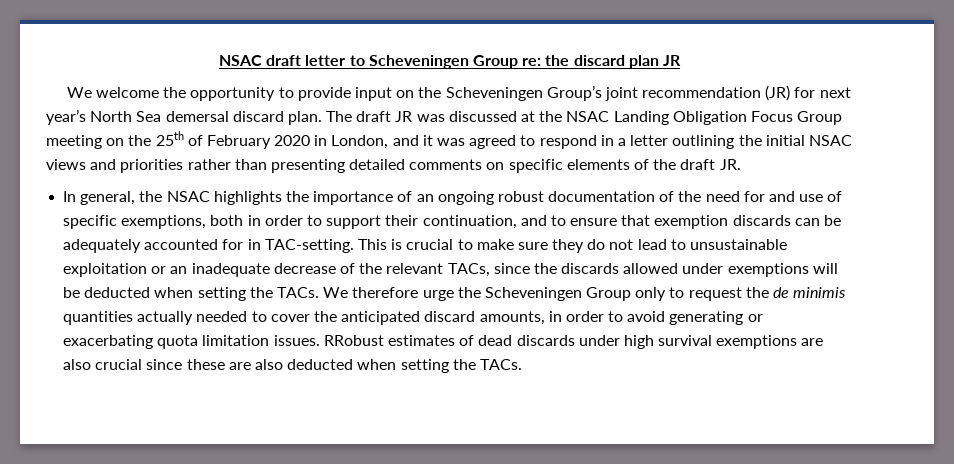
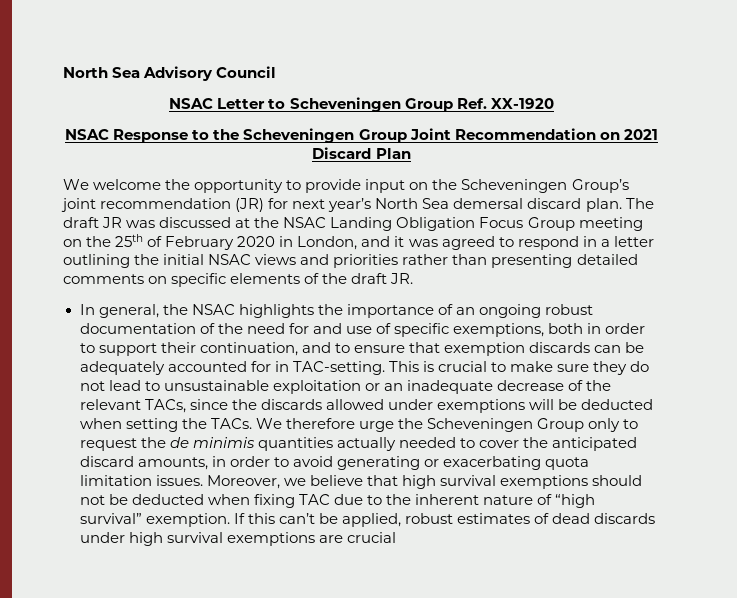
- NSAC draft letter to Scheveningen Group re: the discard plan JR
+ North Sea Advisory Council
+ NSAC Letter to Scheveningen Group Ref. XX-1920
+ NSAC Response to the Scheveningen Group Joint Recommendation on 2021 Discard Plan
- RRobust estimates of dead discards under high survival exemptions are also crucial since these are also deducted when setting the TACs.
+ Moreover, we believe that high survival exemptions should not be deducted when fixing TAC due to the inherent nature of “high survival” exemption. If this can’t be applied, robust estimates of dead discards under high survival exemptions are crucial

